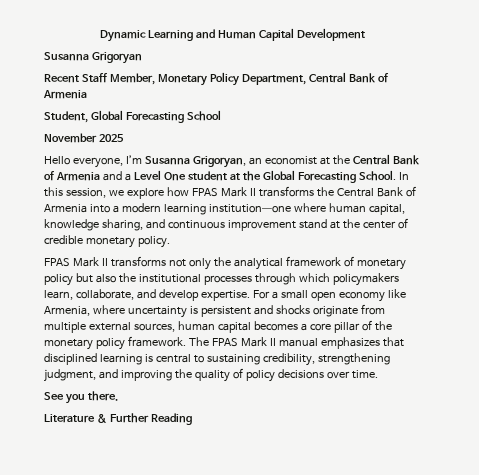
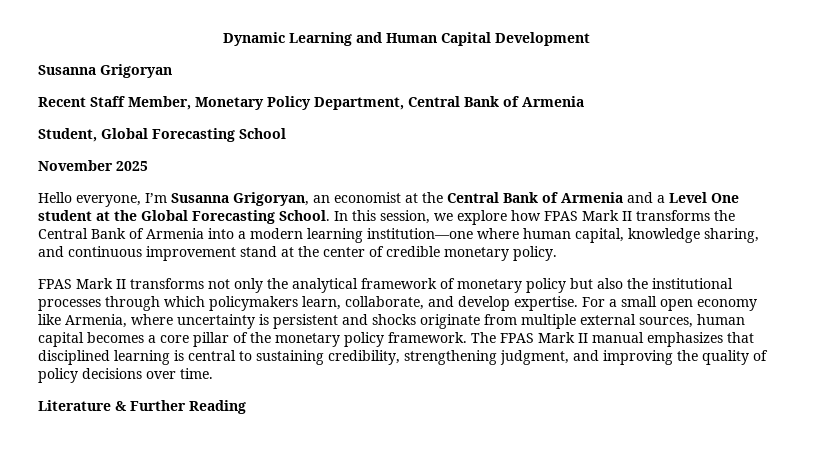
- See you there.

